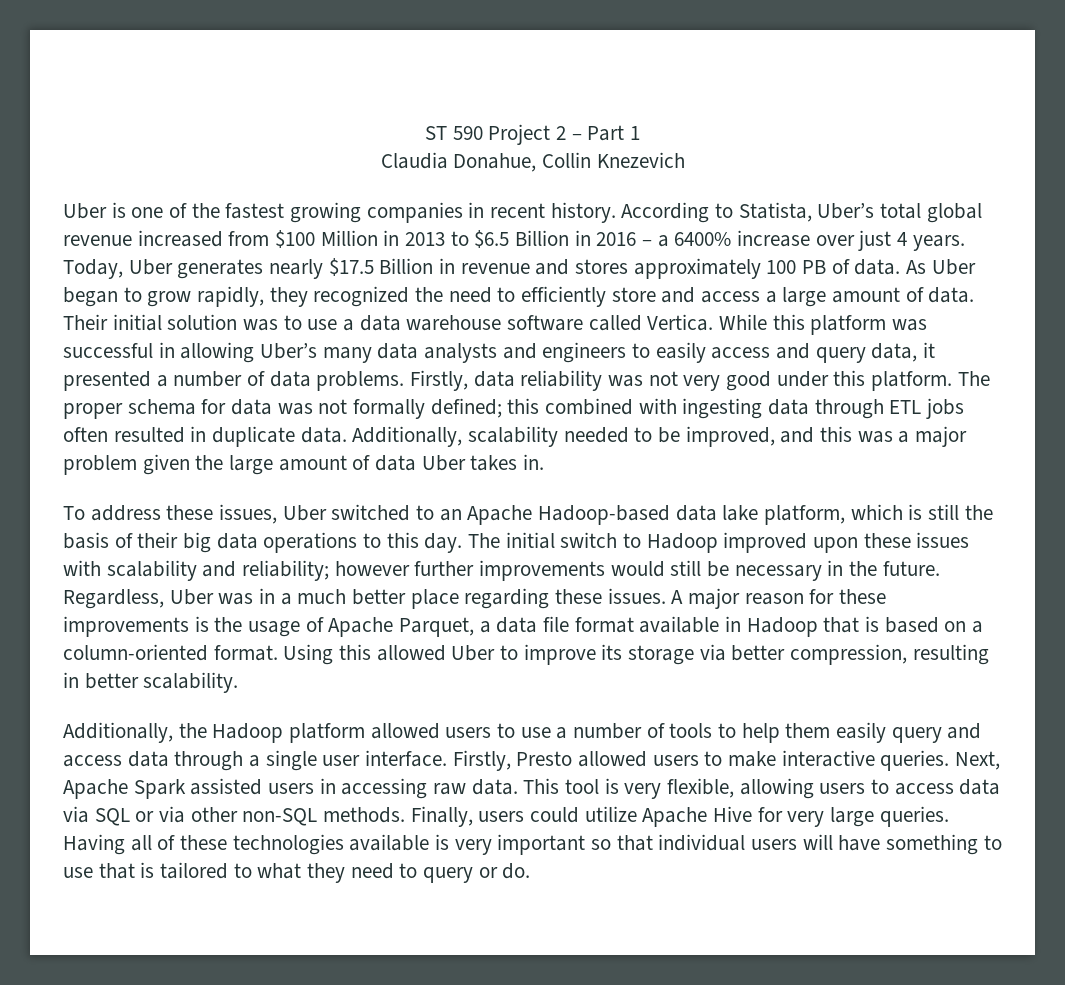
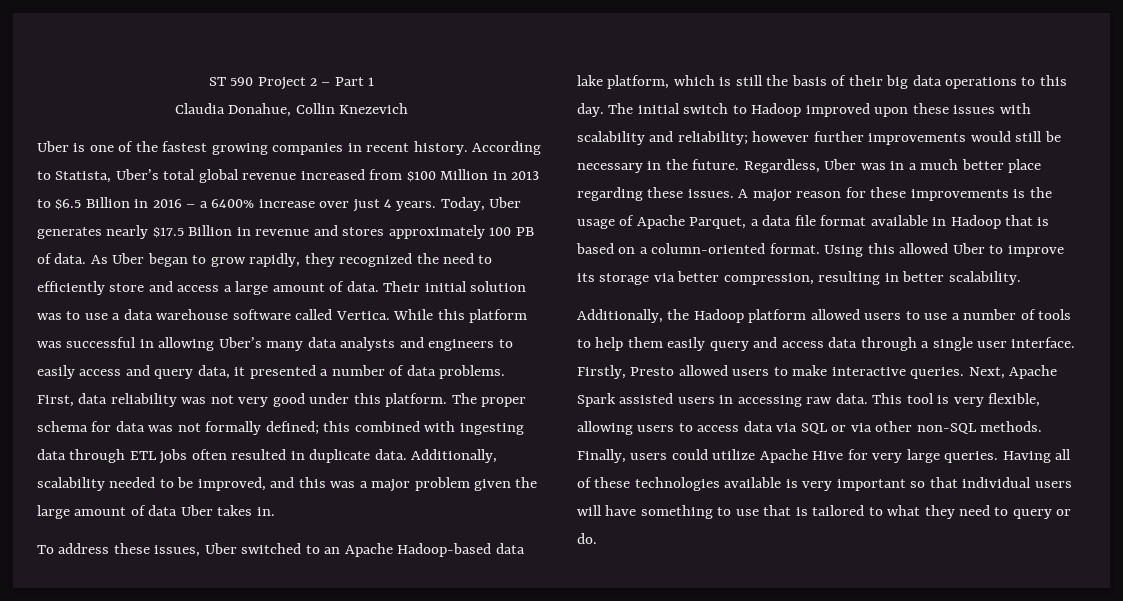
- Firstly, data reliability was not very good under this platform.
+ First, data reliability was not very good under this platform.

